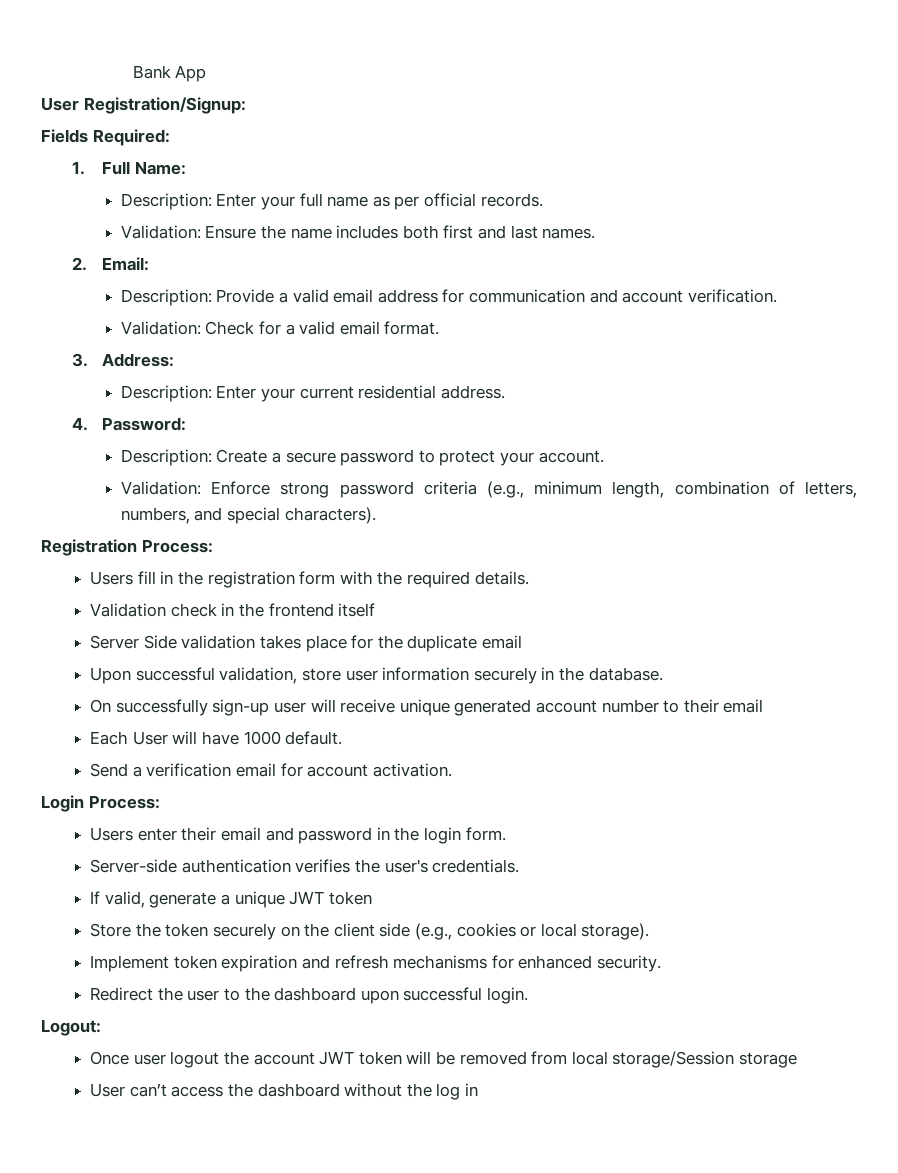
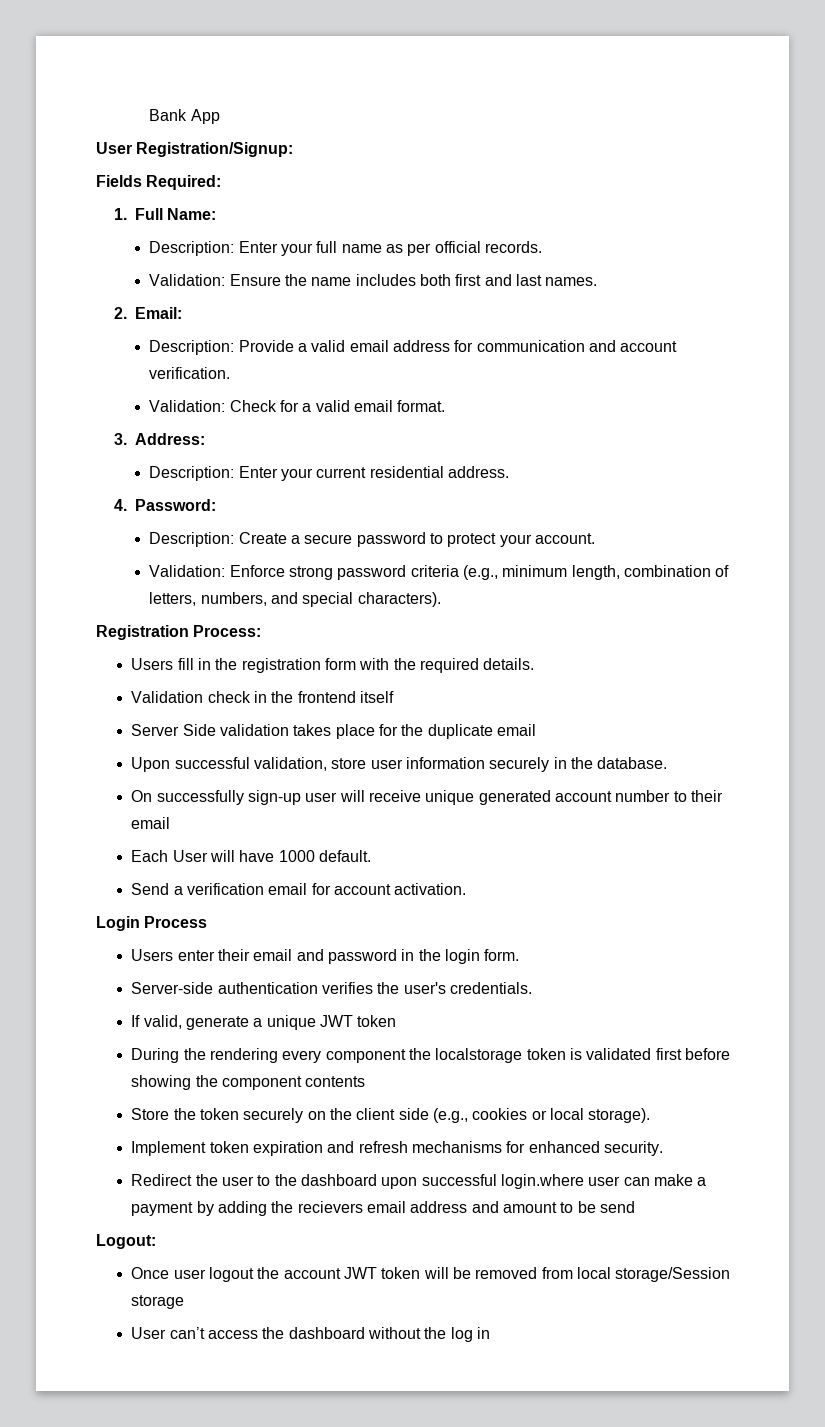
- Login Process:
+ Login Process
+ During the rendering every component the localstorage token is validated first before showing the component contents
- Redirect the user to the dashboard upon successful login.
+ Redirect the user to the dashboard upon successful login.where user can make a payment by adding the recievers email address and amount to be send

